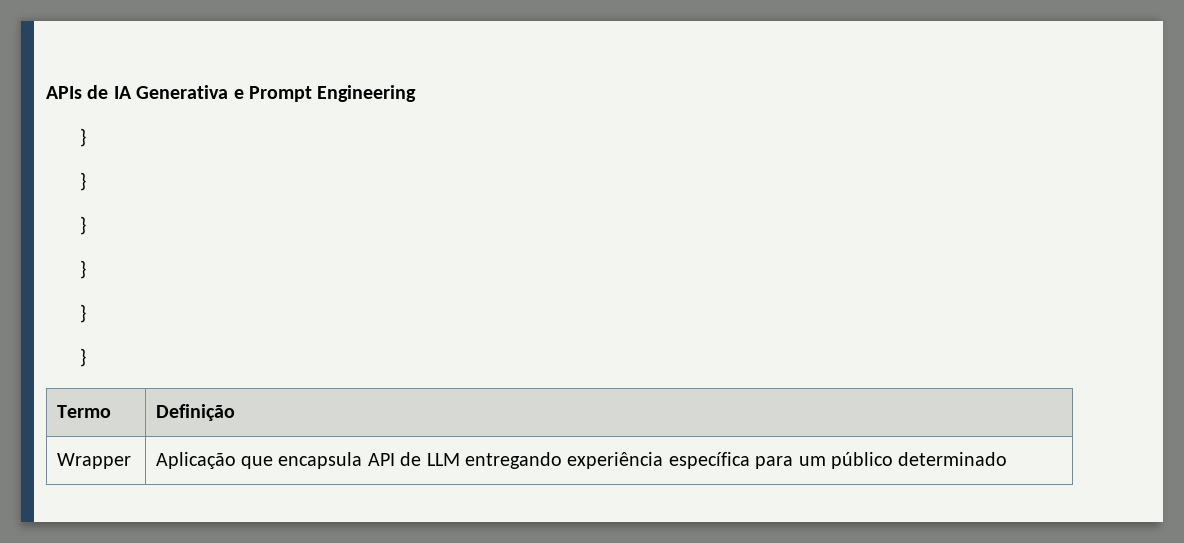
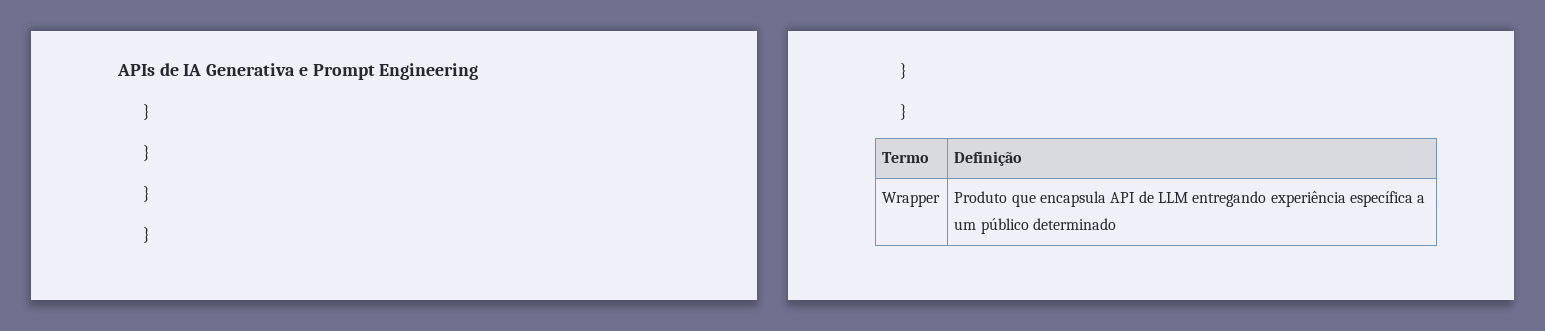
- Wrapper | Aplicação que encapsula API de LLM entregando experiência específica para um público determinado
+ Wrapper | Produto que encapsula API de LLM entregando experiência específica a um público determinado

